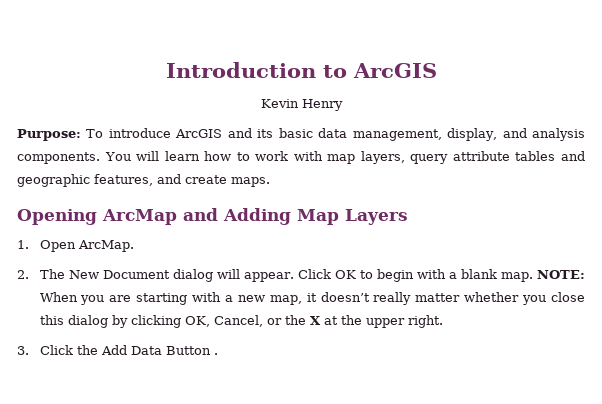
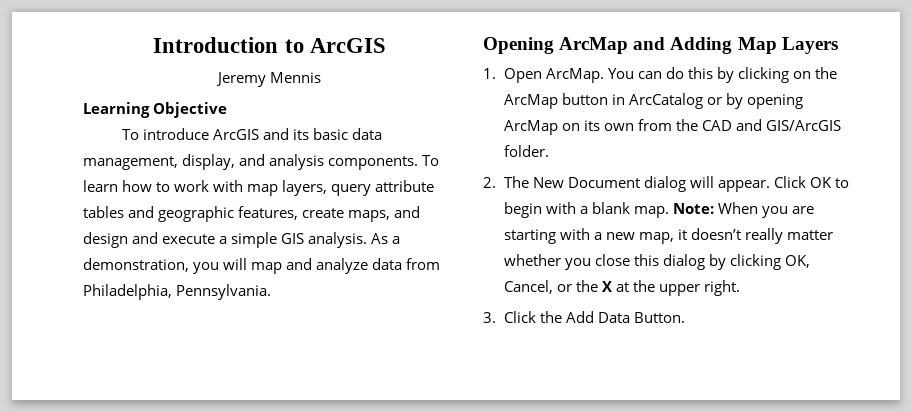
- Kevin Henry
- Purpose: To introduce ArcGIS and its basic data management, display, and analysis components.
+ Jeremy Mennis
+ Learning Objective
+ To introduce ArcGIS and its basic data management, display, and analysis components.
- You will learn how to work with map layers, query attribute tables and geographic features, and create maps.
+ To learn how to work with map layers, query attribute tables and geographic features, create maps, and design and execute a simple GIS analysis. As a demonstration, you will map and analyze data from Philadelphia, Pennsylvania.
+ You can do this by clicking on the ArcMap button in ArcCatalog or by opening ArcMap on its own from the CAD and GIS/ArcGIS folder.
- NOTE: When you are starting with a new map, it doesn’t really matter whether you close this dialog by clicking OK, Cancel, or the X at the upper right.
+ Note: When you are starting with a new map, it doesn’t really matter whether you close this dialog by clicking OK, Cancel, or the X at the upper right.
- 3. Click the Add Data Button .
+ 3. Click the Add Data Button.

